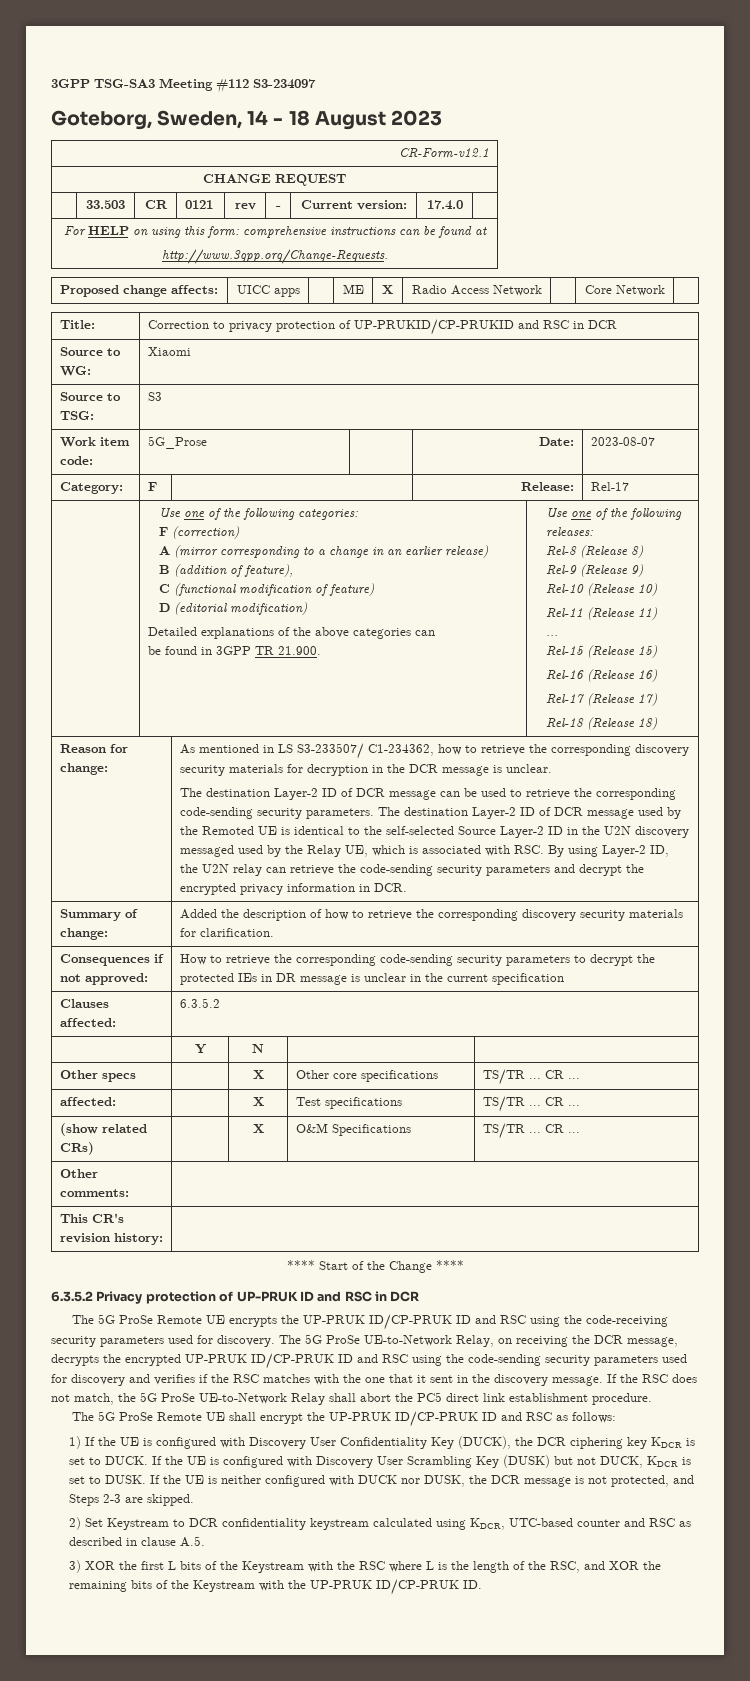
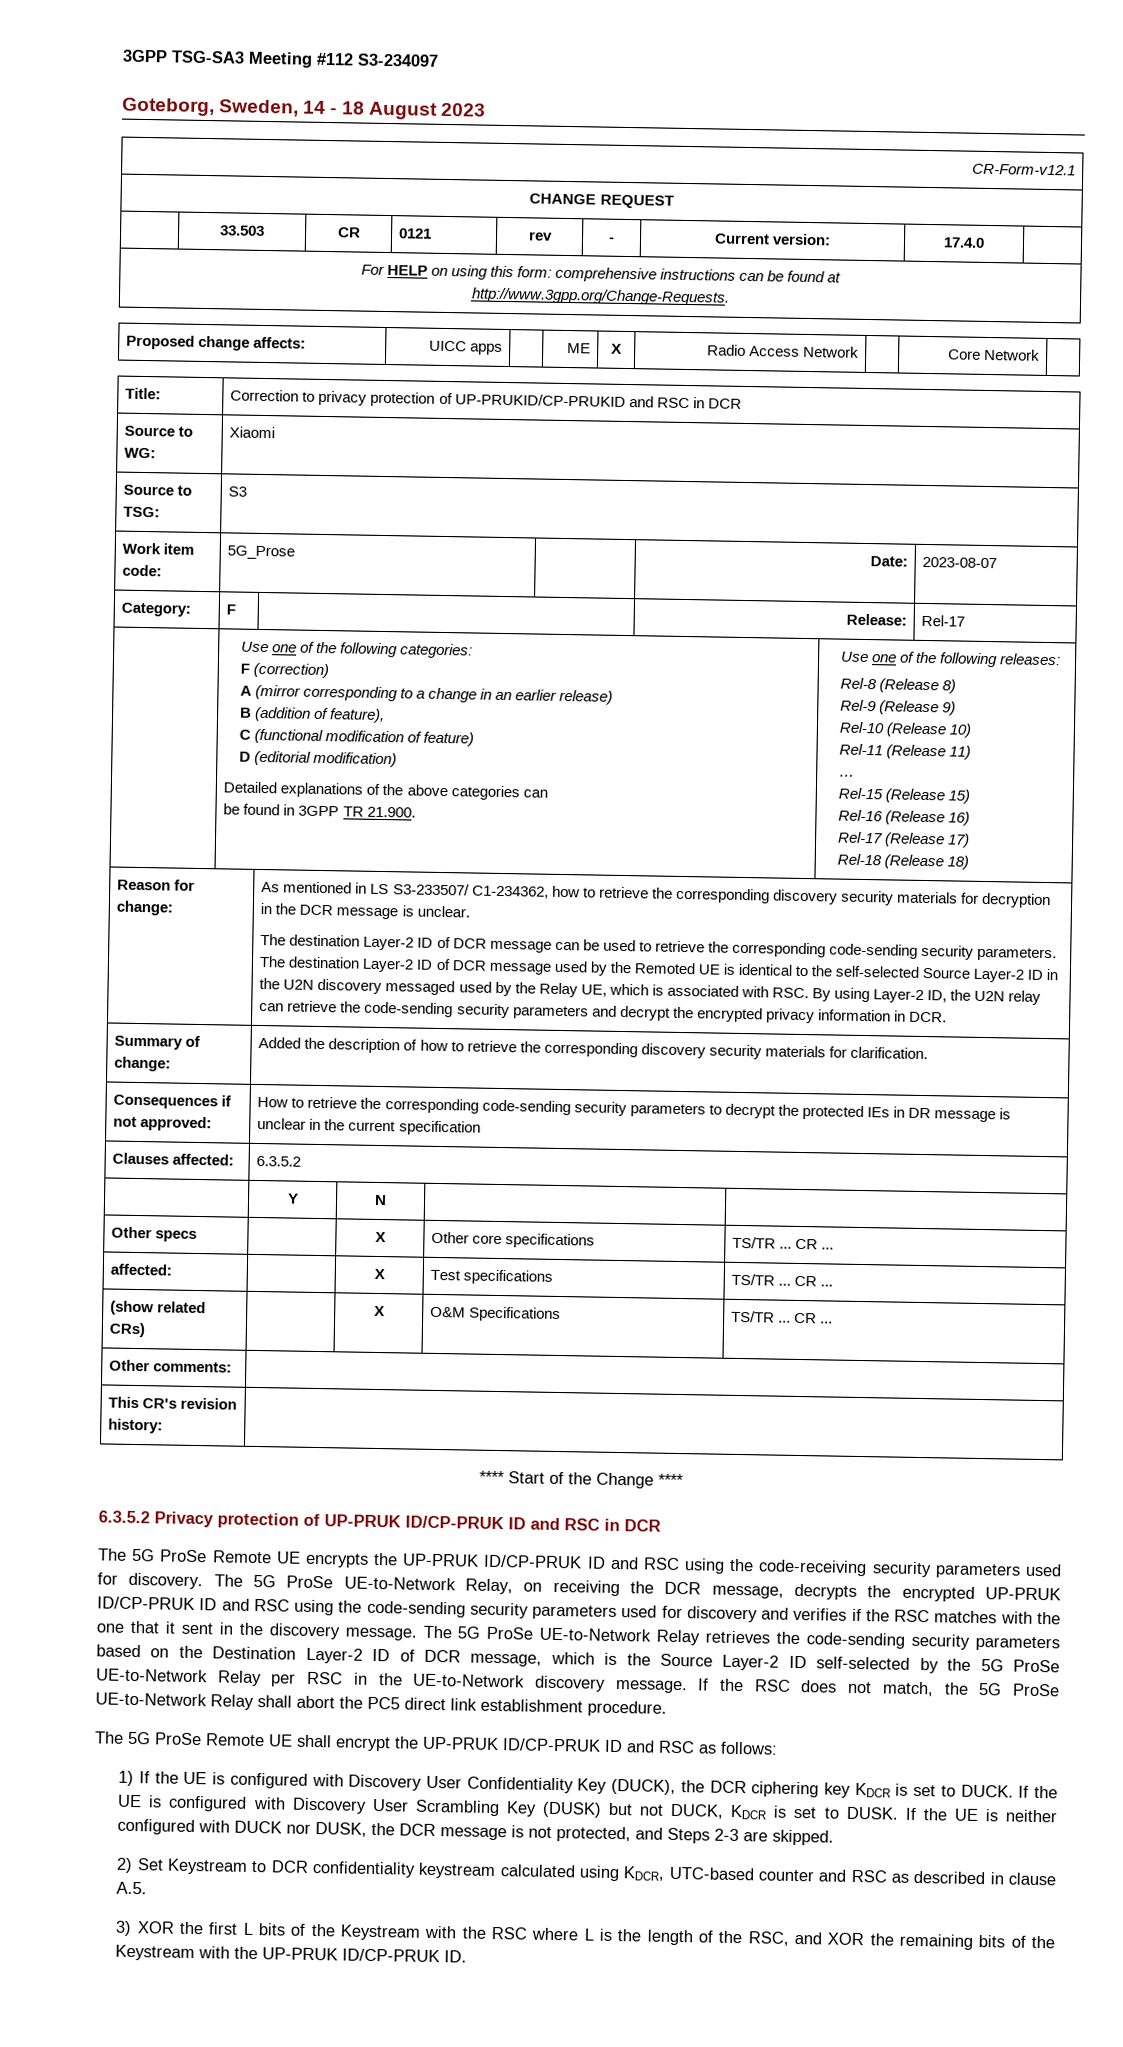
- 6.3.5.2 Privacy protection of UP-PRUK ID and RSC in DCR
+ 6.3.5.2 Privacy protection of UP-PRUK ID/CP-PRUK ID and RSC in DCR
+ The 5G ProSe UE-to-Network Relay retrieves the code-sending security parameters based on the Destination Layer-2 ID of DCR message, which is the Source Layer-2 ID self-selected by the 5G ProSe UE-to-Network Relay per RSC in the UE-to-Network discovery message.

